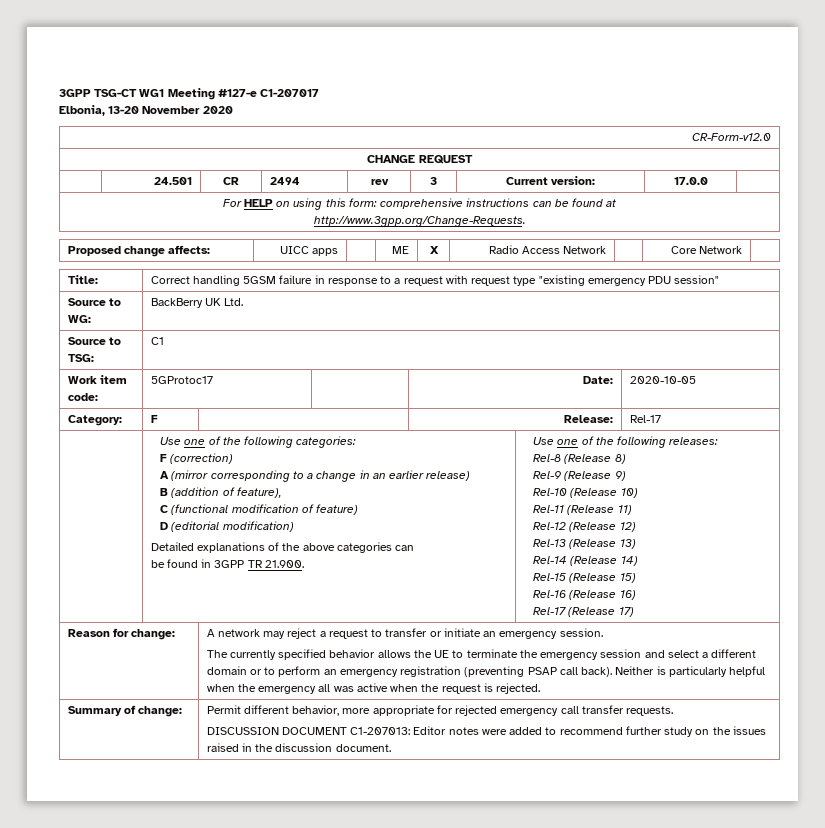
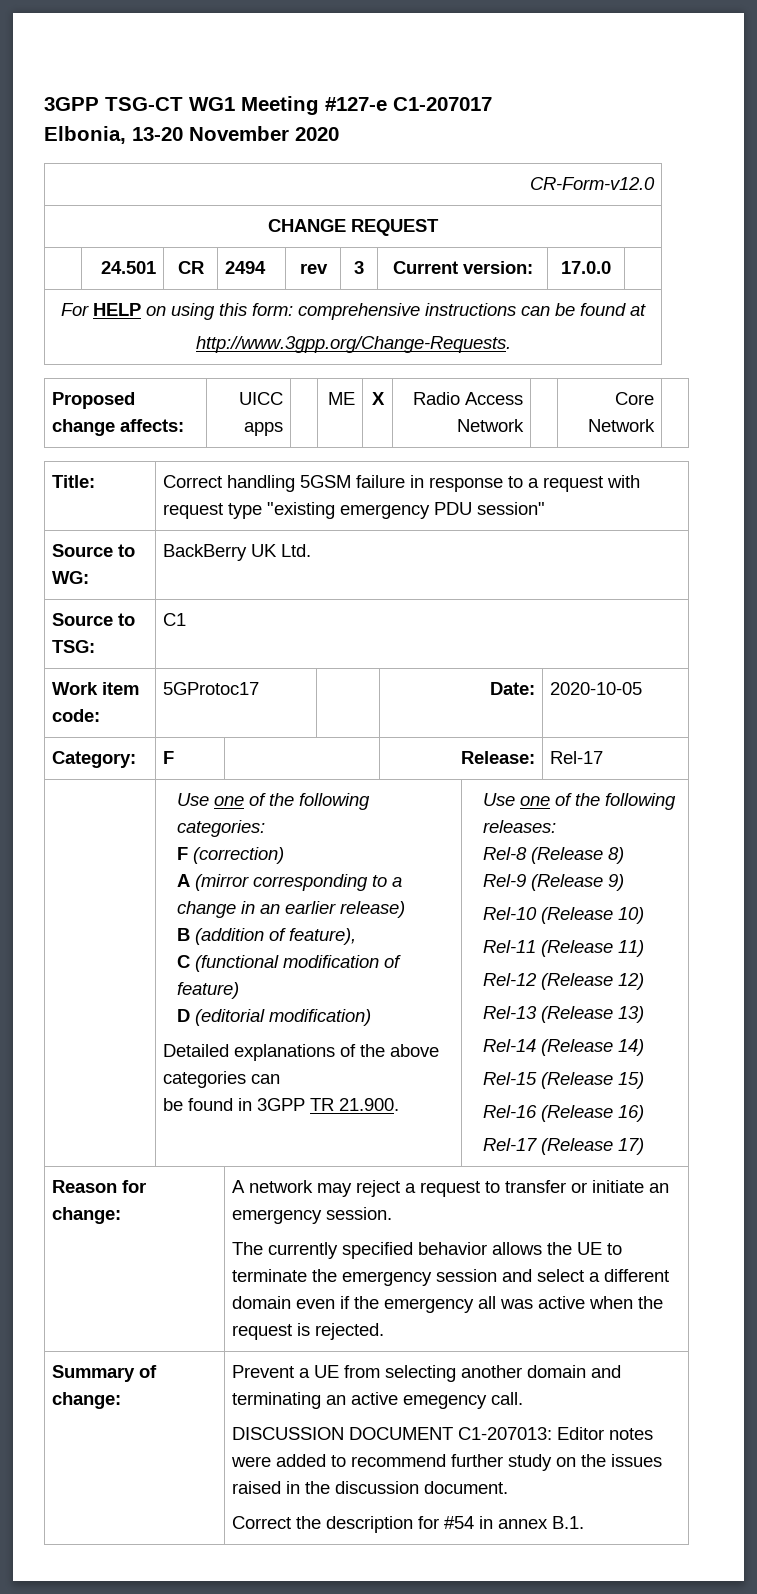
- The currently specified behavior allows the UE to terminate the emergency session and select a different domain or to perform an emergency registration (preventing PSAP call back). Neither is particularly helpful when the emergency all was active when the request is rejected.
+ The currently specified behavior allows the UE to terminate the emergency session and select a different domain even if the emergency all was active when the request is rejected.
- Permit different behavior, more appropriate for rejected emergency call transfer requests.
+ Prevent a UE from selecting another domain and terminating an active emegency call.
+ Correct the description for #54 in annex B.1.

